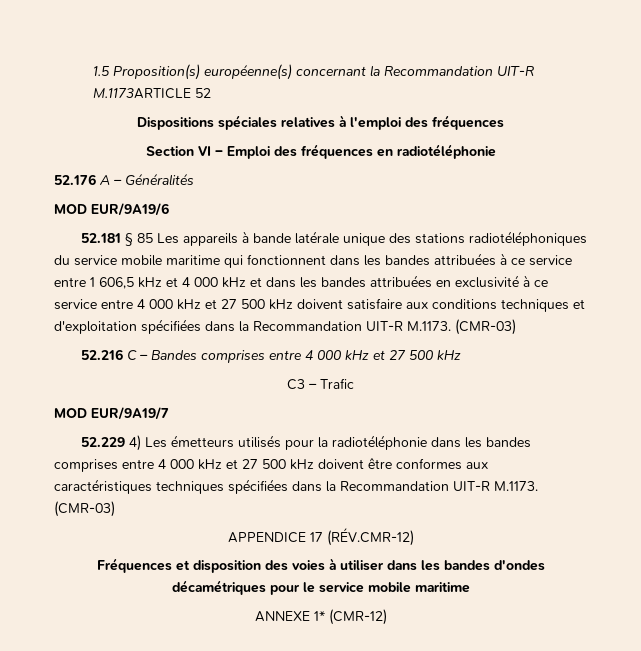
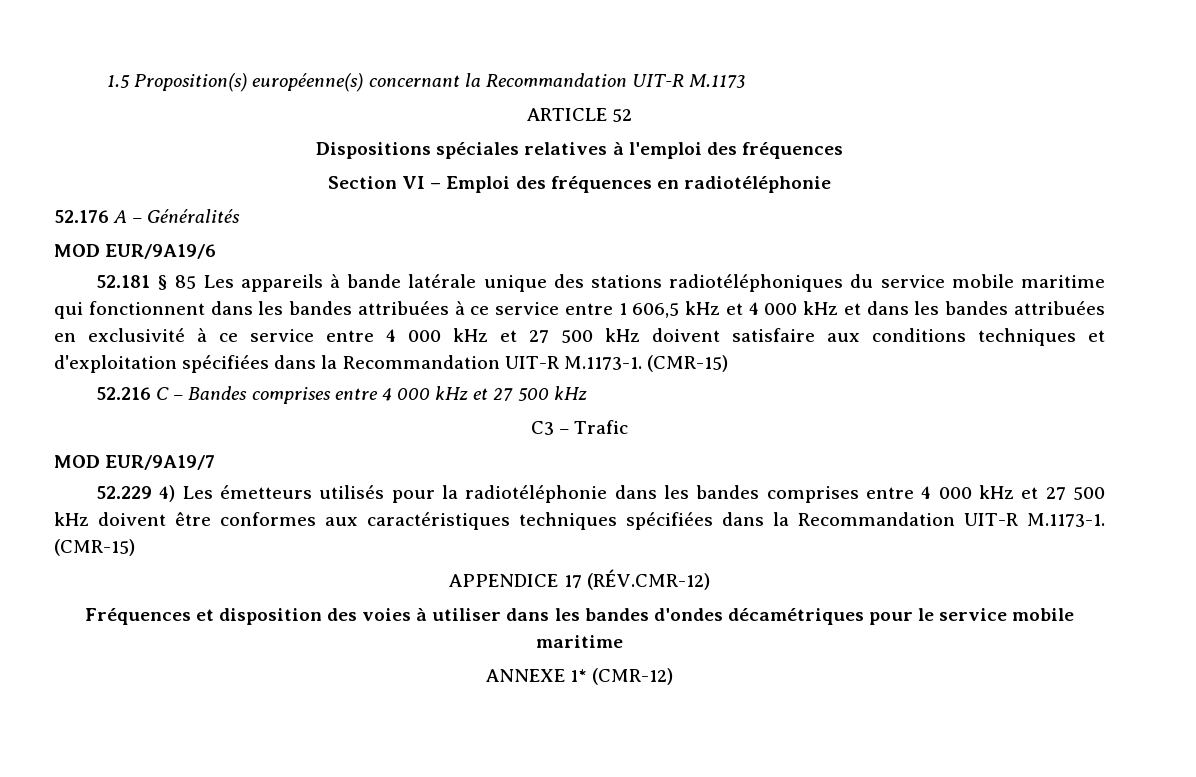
- 1.5 Proposition(s) européenne(s) concernant la Recommandation UIT-R M.1173ARTICLE 52
+ 1.5 Proposition(s) européenne(s) concernant la Recommandation UIT-R M.1173
+ ARTICLE 52
- 52.181 § 85 Les appareils à bande latérale unique des stations radiotéléphoniques du service mobile maritime qui fonctionnent dans les bandes attribuées à ce service entre 1 606,5 kHz et 4 000 kHz et dans les bandes attribuées en exclusivité à ce service entre 4 000 kHz et 27 500 kHz doivent satisfaire aux conditions techniques et d'exploitation spécifiées dans la Recommandation UIT-R M.1173. (CMR-03)
+ 52.181 § 85 Les appareils à bande latérale unique des stations radiotéléphoniques du service mobile maritime qui fonctionnent dans les bandes attribuées à ce service entre 1 606,5 kHz et 4 000 kHz et dans les bandes attribuées en exclusivité à ce service entre 4 000 kHz et 27 500 kHz doivent satisfaire aux conditions techniques et d'exploitation spécifiées dans la Recommandation UIT-R M.1173-1. (CMR-15)
- 52.229 4) Les émetteurs utilisés pour la radiotéléphonie dans les bandes comprises entre 4 000 kHz et 27 500 kHz doivent être conformes aux caractéristiques techniques spécifiées dans la Recommandation UIT-R M.1173. (CMR-03)
+ 52.229 4) Les émetteurs utilisés pour la radiotéléphonie dans les bandes comprises entre 4 000 kHz et 27 500 kHz doivent être conformes aux caractéristiques techniques spécifiées dans la Recommandation UIT-R M.1173-1. (CMR-15)

